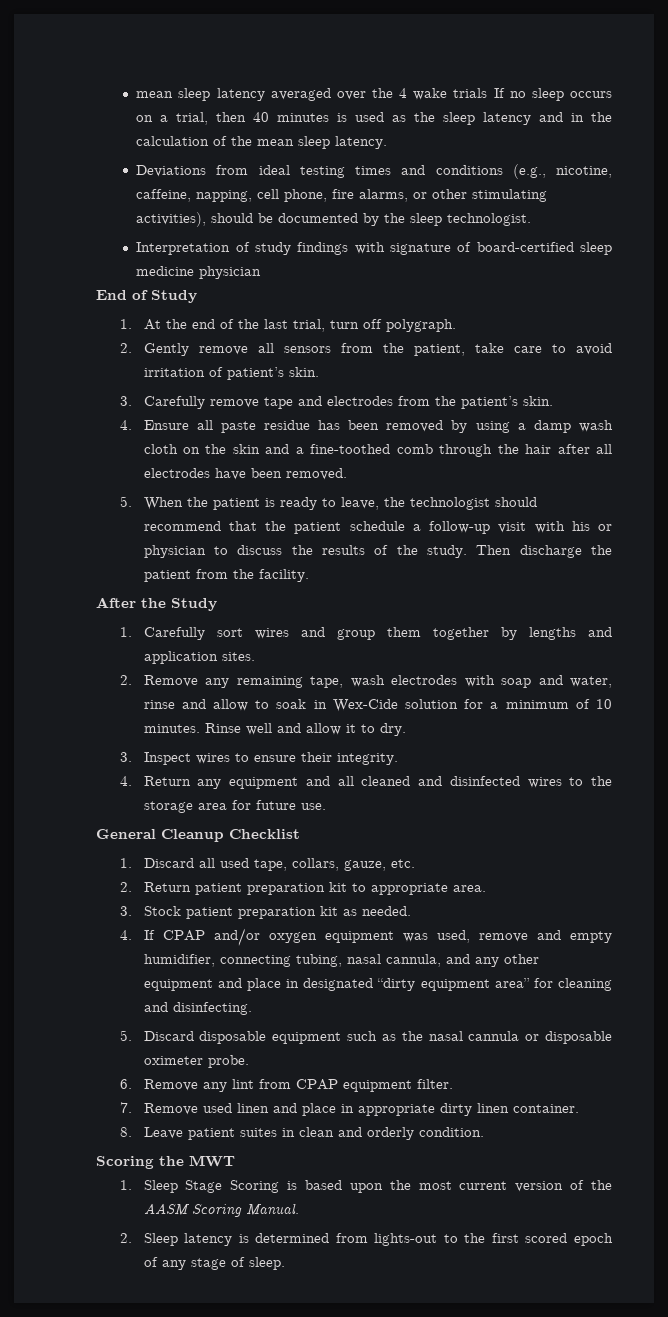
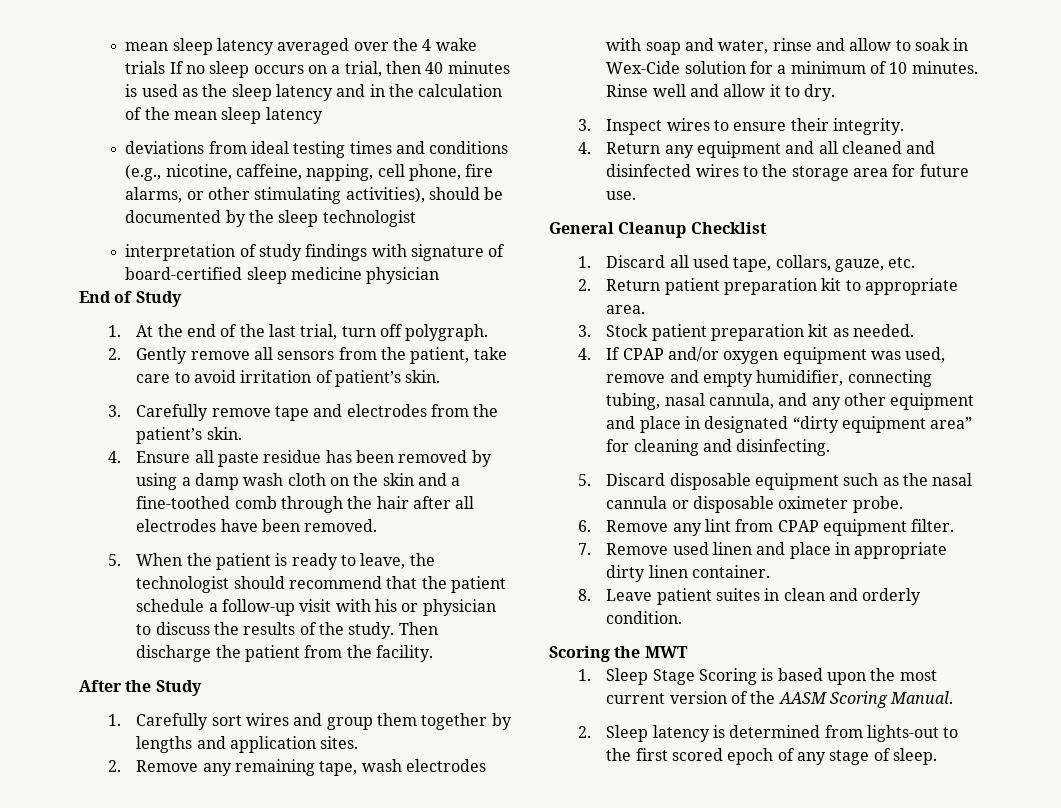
- mean sleep latency averaged over the 4 wake trials If no sleep occurs on a trial, then 40 minutes is used as the sleep latency and in the calculation of the mean sleep latency.
- Deviations from ideal testing times and conditions (e.g., nicotine, caffeine, napping, cell phone, fire alarms, or other stimulating activities), should be documented by the sleep technologist.
- Interpretation of study findings with signature of board-certified sleep medicine physician
+ mean sleep latency averaged over the 4 wake trials If no sleep occurs on a trial, then 40 minutes is used as the sleep latency and in the calculation of the mean sleep latency
+ deviations from ideal testing times and conditions (e.g., nicotine, caffeine, napping, cell phone, fire alarms, or other stimulating activities), should be documented by the sleep technologist
+ interpretation of study findings with signature of board-certified sleep medicine physician

